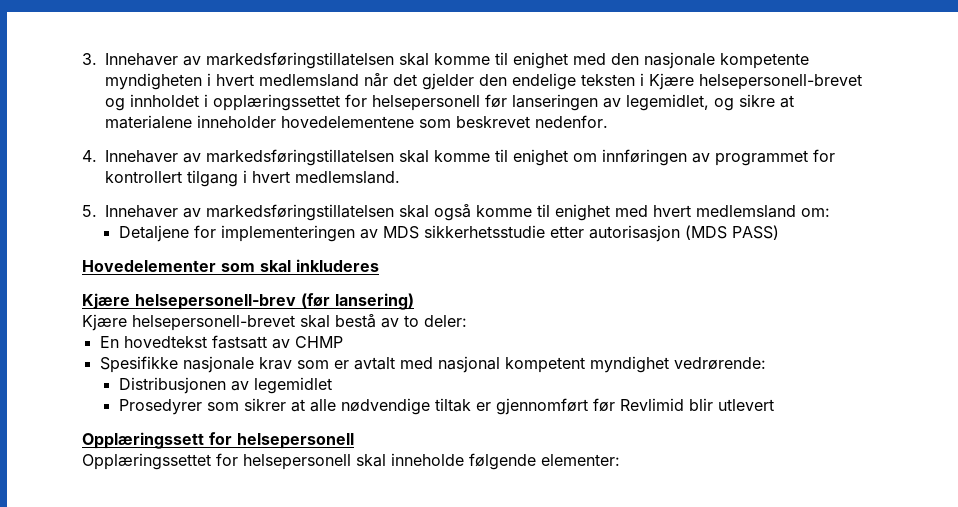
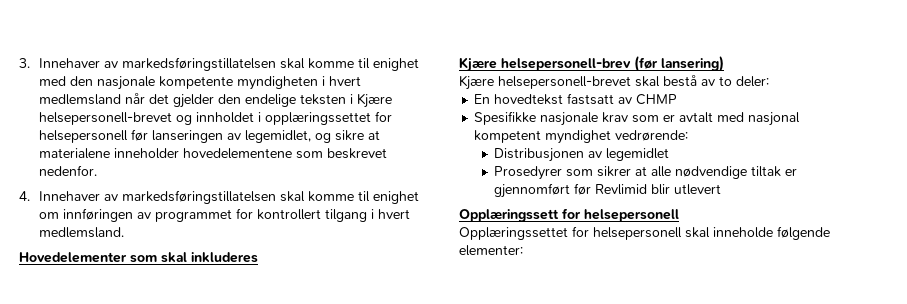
- 5. Innehaver av markedsføringstillatelsen skal også komme til enighet med hvert medlemsland om:
- Detaljene for implementeringen av MDS sikkerhetsstudie etter autorisasjon (MDS PASS)

